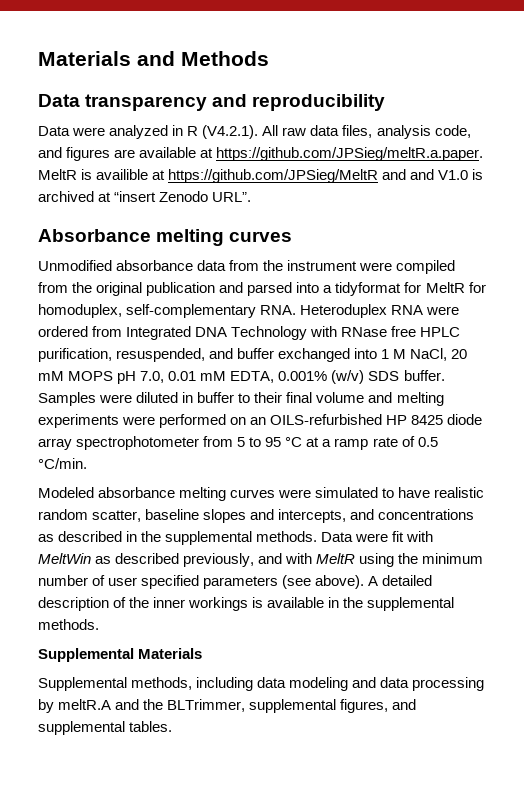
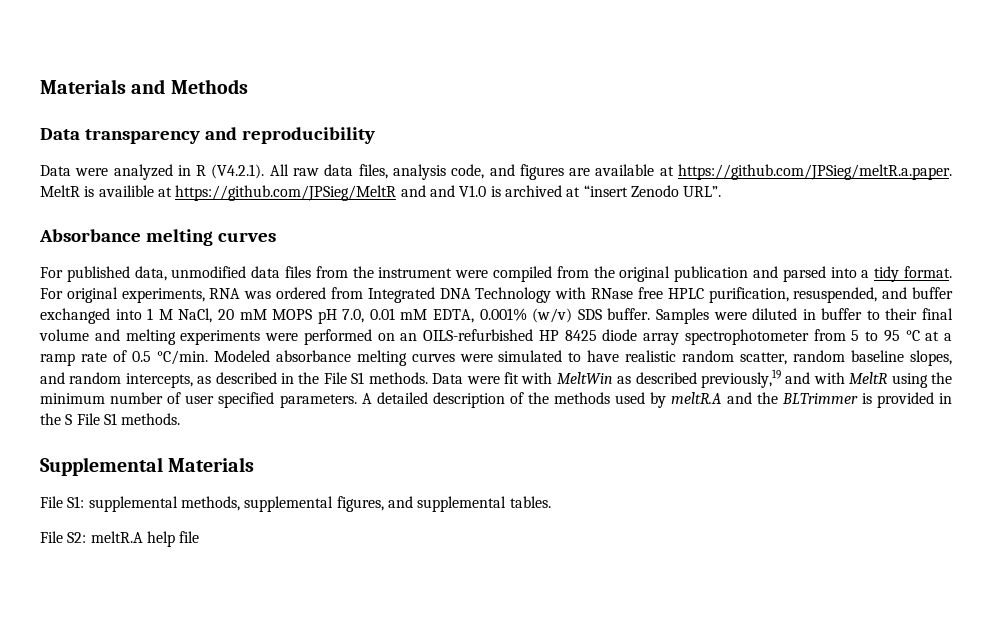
- Unmodified absorbance data from the instrument were compiled from the original publication and parsed into a tidyformat for MeltR for homoduplex, self-complementary RNA. Heteroduplex RNA were ordered from Integrated DNA Technology with RNase free HPLC purification, resuspended, and buffer exchanged into 1 M NaCl, 20 mM MOPS pH 7.0, 0.01 mM EDTA, 0.001% (w/v) SDS buffer.
+ For published data, unmodified data files from the instrument were compiled from the original publication and parsed into a tidy format. For original experiments, RNA was ordered from Integrated DNA Technology with RNase free HPLC purification, resuspended, and buffer exchanged into 1 M NaCl, 20 mM MOPS pH 7.0, 0.01 mM EDTA, 0.001% (w/v) SDS buffer.
- Samples were diluted in buffer to their final volume and melting experiments were performed on an OILS-refurbished HP 8425 diode array spectrophotometer from 5 to 95 °C at a ramp rate of 0.5 °C/min.
- Modeled absorbance melting curves were simulated to have realistic random scatter, baseline slopes and intercepts, and concentrations as described in the supplemental methods.
+ Samples were diluted in buffer to their final volume and melting experiments were performed on an OILS-refurbished HP 8425 diode array spectrophotometer from 5 to 95 °C at a ramp rate of 0.5 °C/min. Modeled absorbance melting curves were simulated to have realistic random scatter, random baseline slopes, and random intercepts, as described in the File S1 methods.
- Data were fit with MeltWin as described previously, and with MeltR using the minimum number of user specified parameters (see above).
+ Data were fit with MeltWin as described previously,19 and with MeltR using the minimum number of user specified parameters.
- A detailed description of the inner workings is available in the supplemental methods.
+ A detailed description of the methods used by meltR.A and the BLTrimmer is provided in the S File S1 methods.
  Supplemental Materials
- Supplemental methods, including data modeling and data processing by meltR.A and the BLTrimmer, supplemental figures, and supplemental tables.
+ File S1: supplemental methods, supplemental figures, and supplemental tables.
+ File S2: meltR.A help file

